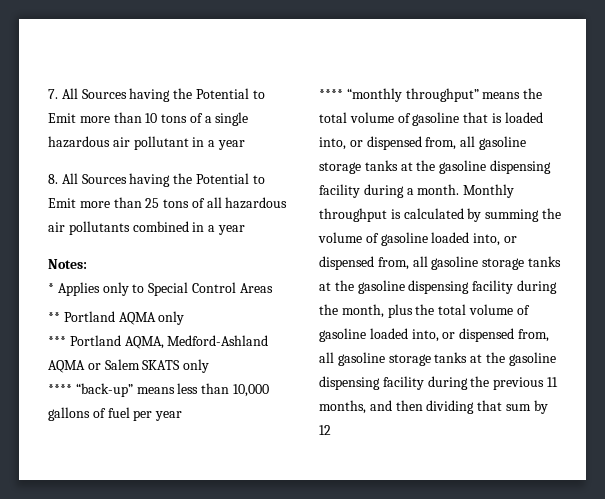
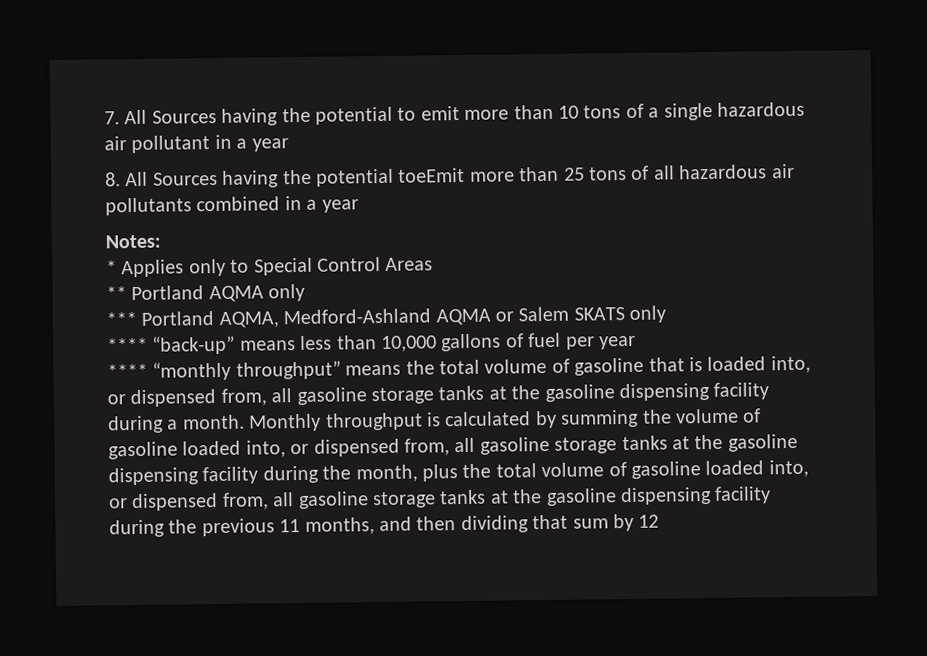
- 7. All Sources having the Potential to Emit more than 10 tons of a single hazardous air pollutant in a year
+ 7. All Sources having the potential to emit more than 10 tons of a single hazardous air pollutant in a year
- 8. All Sources having the Potential to Emit more than 25 tons of all hazardous air pollutants combined in a year
+ 8. All Sources having the potential toeEmit more than 25 tons of all hazardous air pollutants combined in a year

